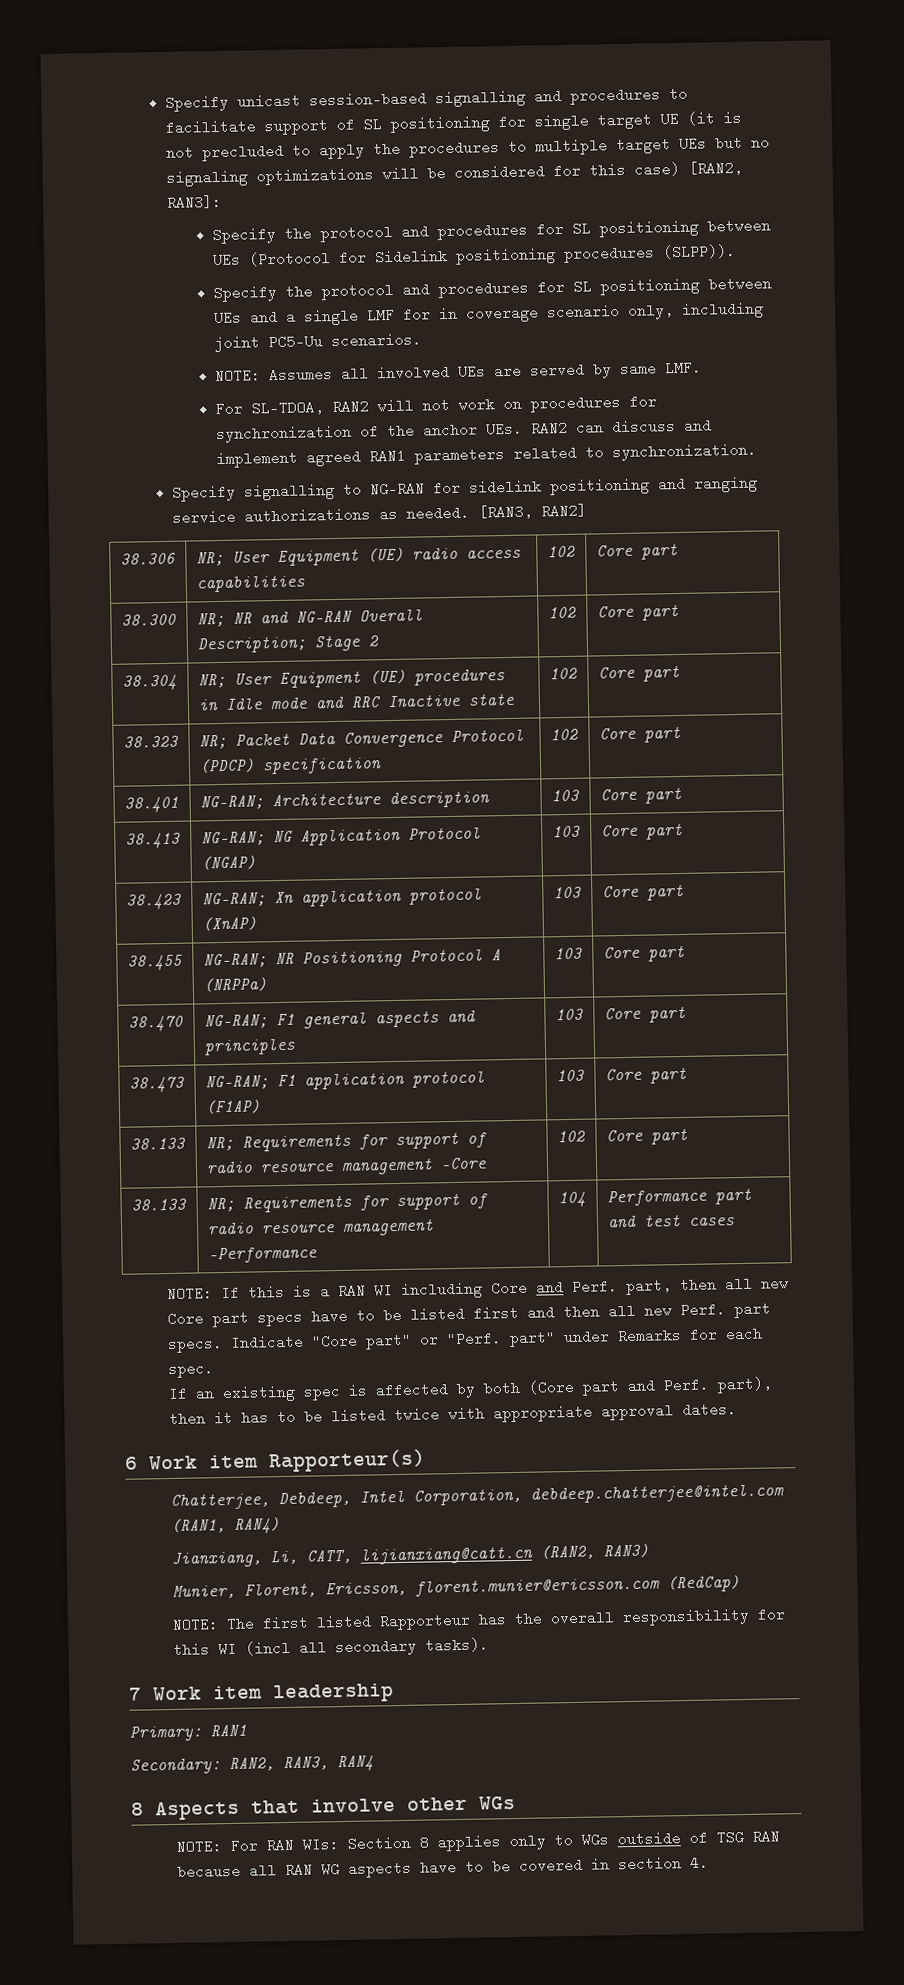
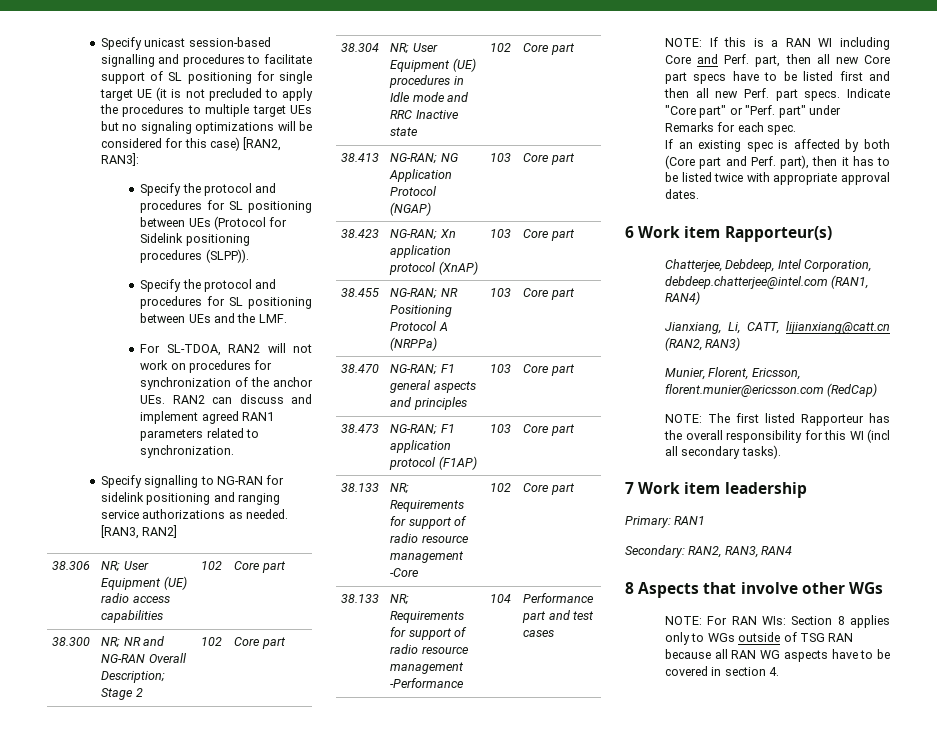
- Specify the protocol and procedures for SL positioning between UEs and a single LMF for in coverage scenario only, including joint PC5-Uu scenarios.
- NOTE: Assumes all involved UEs are served by same LMF.
+ Specify the protocol and procedures for SL positioning between UEs and the LMF.
- 38.323 | NR; Packet Data Convergence Protocol (PDCP) specification | 102 | Core part
- 38.401 | NG-RAN; Architecture description | 103 | Core part

